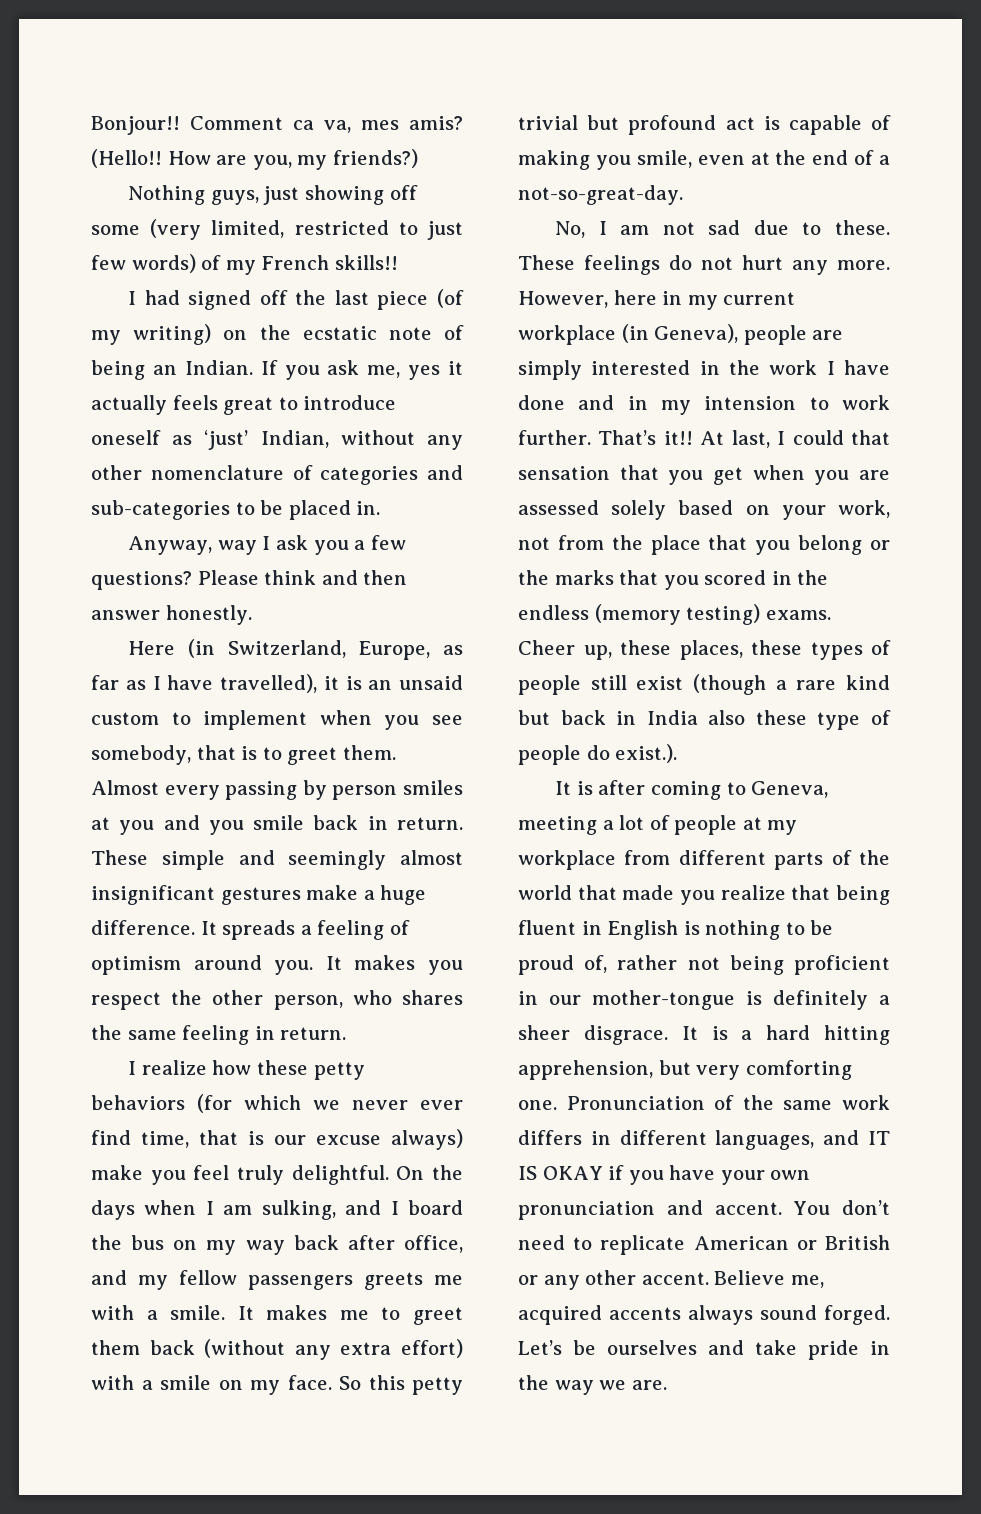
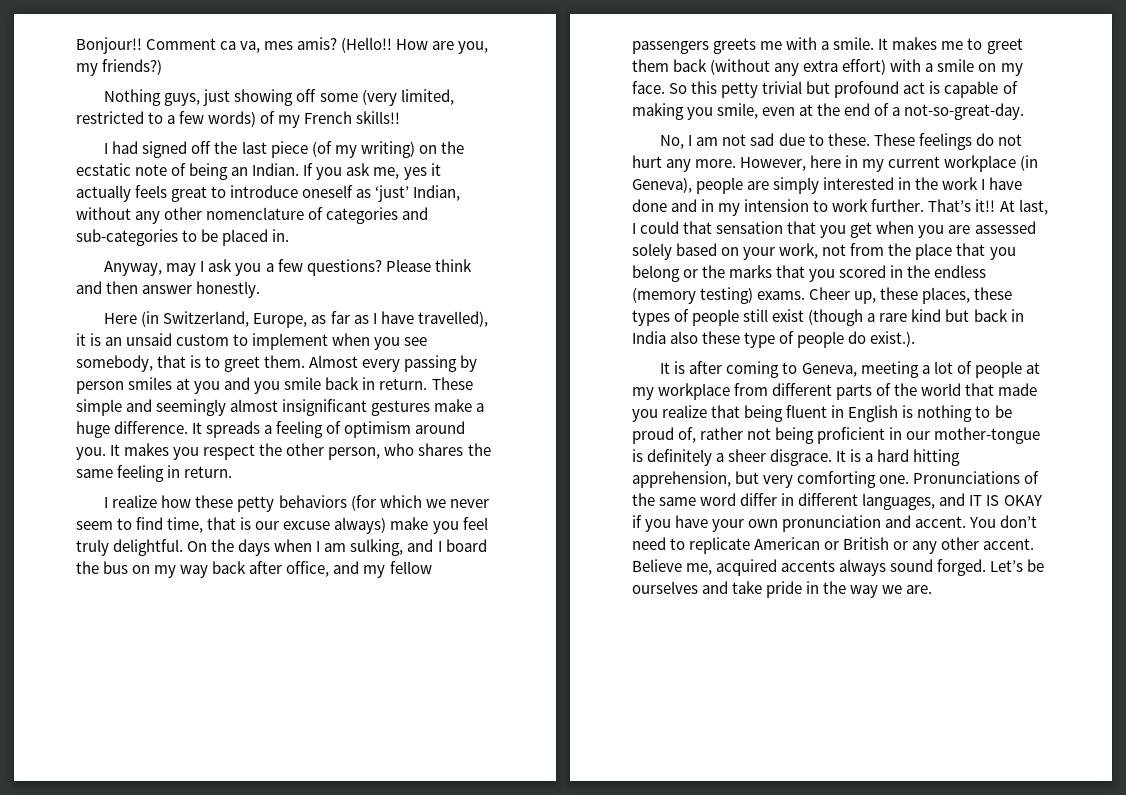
- Nothing guys, just showing off some (very limited, restricted to just few words) of my French skills!!
+ Nothing guys, just showing off some (very limited, restricted to a few words) of my French skills!!
- Anyway, way I ask you a few questions?
+ Anyway, may I ask you a few questions?
- I realize how these petty behaviors (for which we never ever find time, that is our excuse always) make you feel truly delightful.
+ I realize how these petty behaviors (for which we never seem to find time, that is our excuse always) make you feel truly delightful.
- Pronunciation of the same work differs in different languages, and IT IS OKAY if you have your own pronunciation and accent.
+ Pronunciations of the same word differ in different languages, and IT IS OKAY if you have your own pronunciation and accent.

